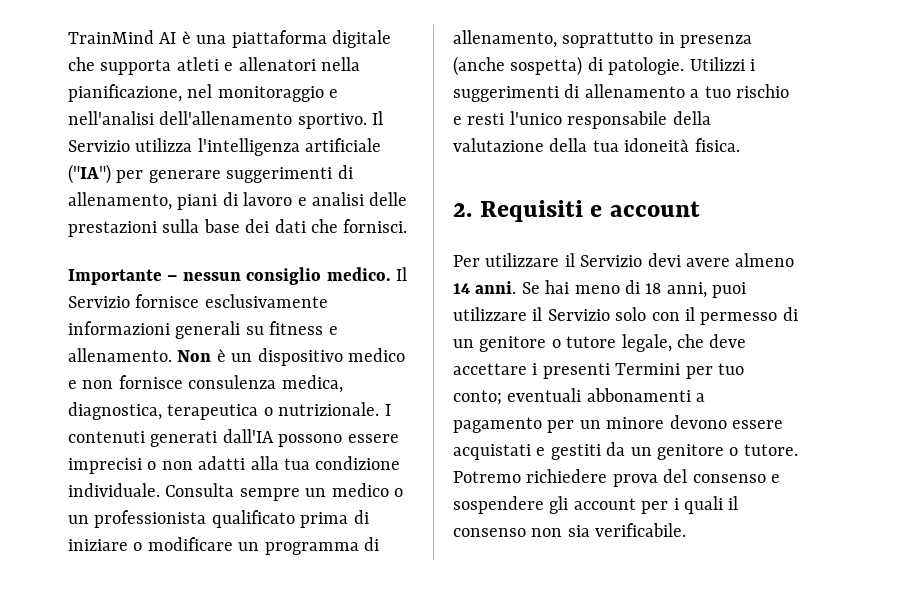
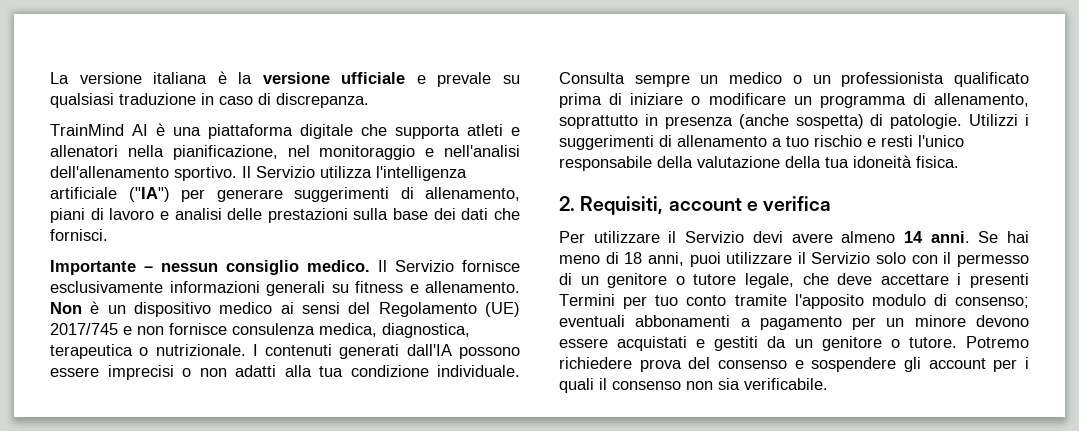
+ La versione italiana è la versione ufficiale e prevale su qualsiasi traduzione in caso di discrepanza.
- Non è un dispositivo medico e non fornisce consulenza medica, diagnostica, terapeutica o nutrizionale.
+ Non è un dispositivo medico ai sensi del Regolamento (UE) 2017/745 e non fornisce consulenza medica, diagnostica, terapeutica o nutrizionale.
- 2. Requisiti e account
+ 2. Requisiti, account e verifica
- Se hai meno di 18 anni, puoi utilizzare il Servizio solo con il permesso di un genitore o tutore legale, che deve accettare i presenti Termini per tuo conto; eventuali abbonamenti a pagamento per un minore devono essere acquistati e gestiti da un genitore o tutore.
+ Se hai meno di 18 anni, puoi utilizzare il Servizio solo con il permesso di un genitore o tutore legale, che deve accettare i presenti Termini per tuo conto tramite l'apposito modulo di consenso; eventuali abbonamenti a pagamento per un minore devono essere acquistati e gestiti da un genitore o tutore.

